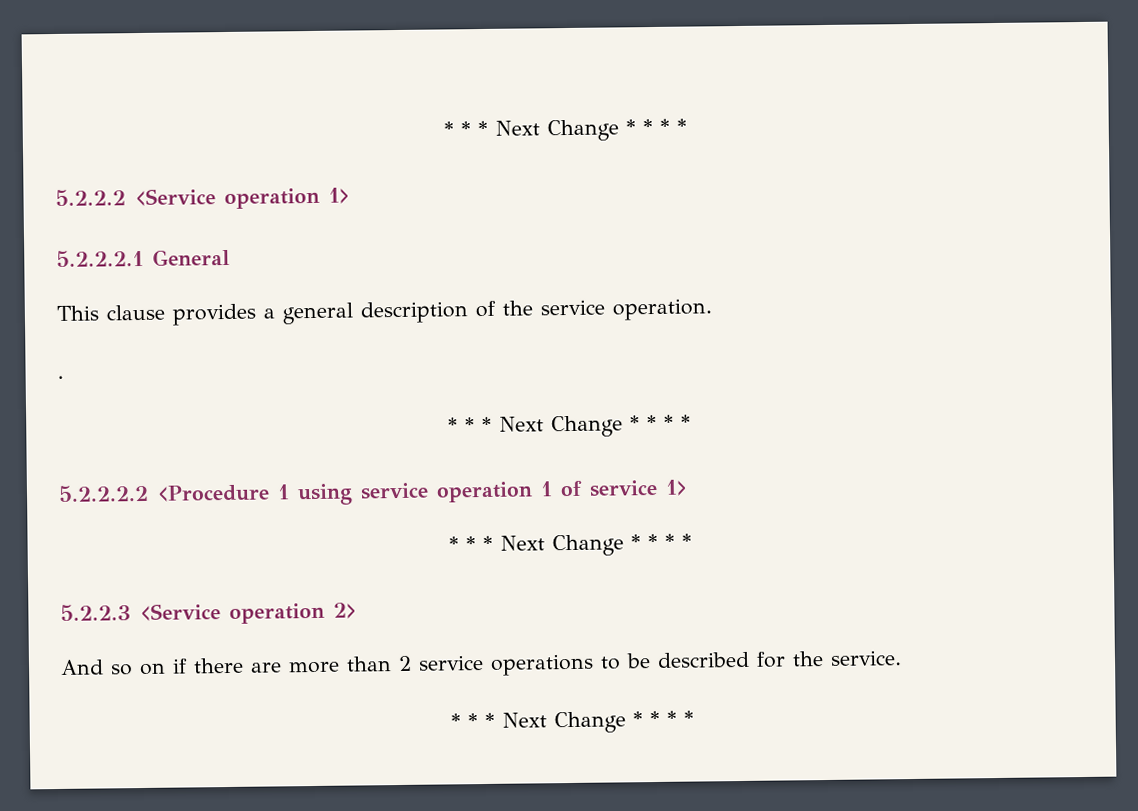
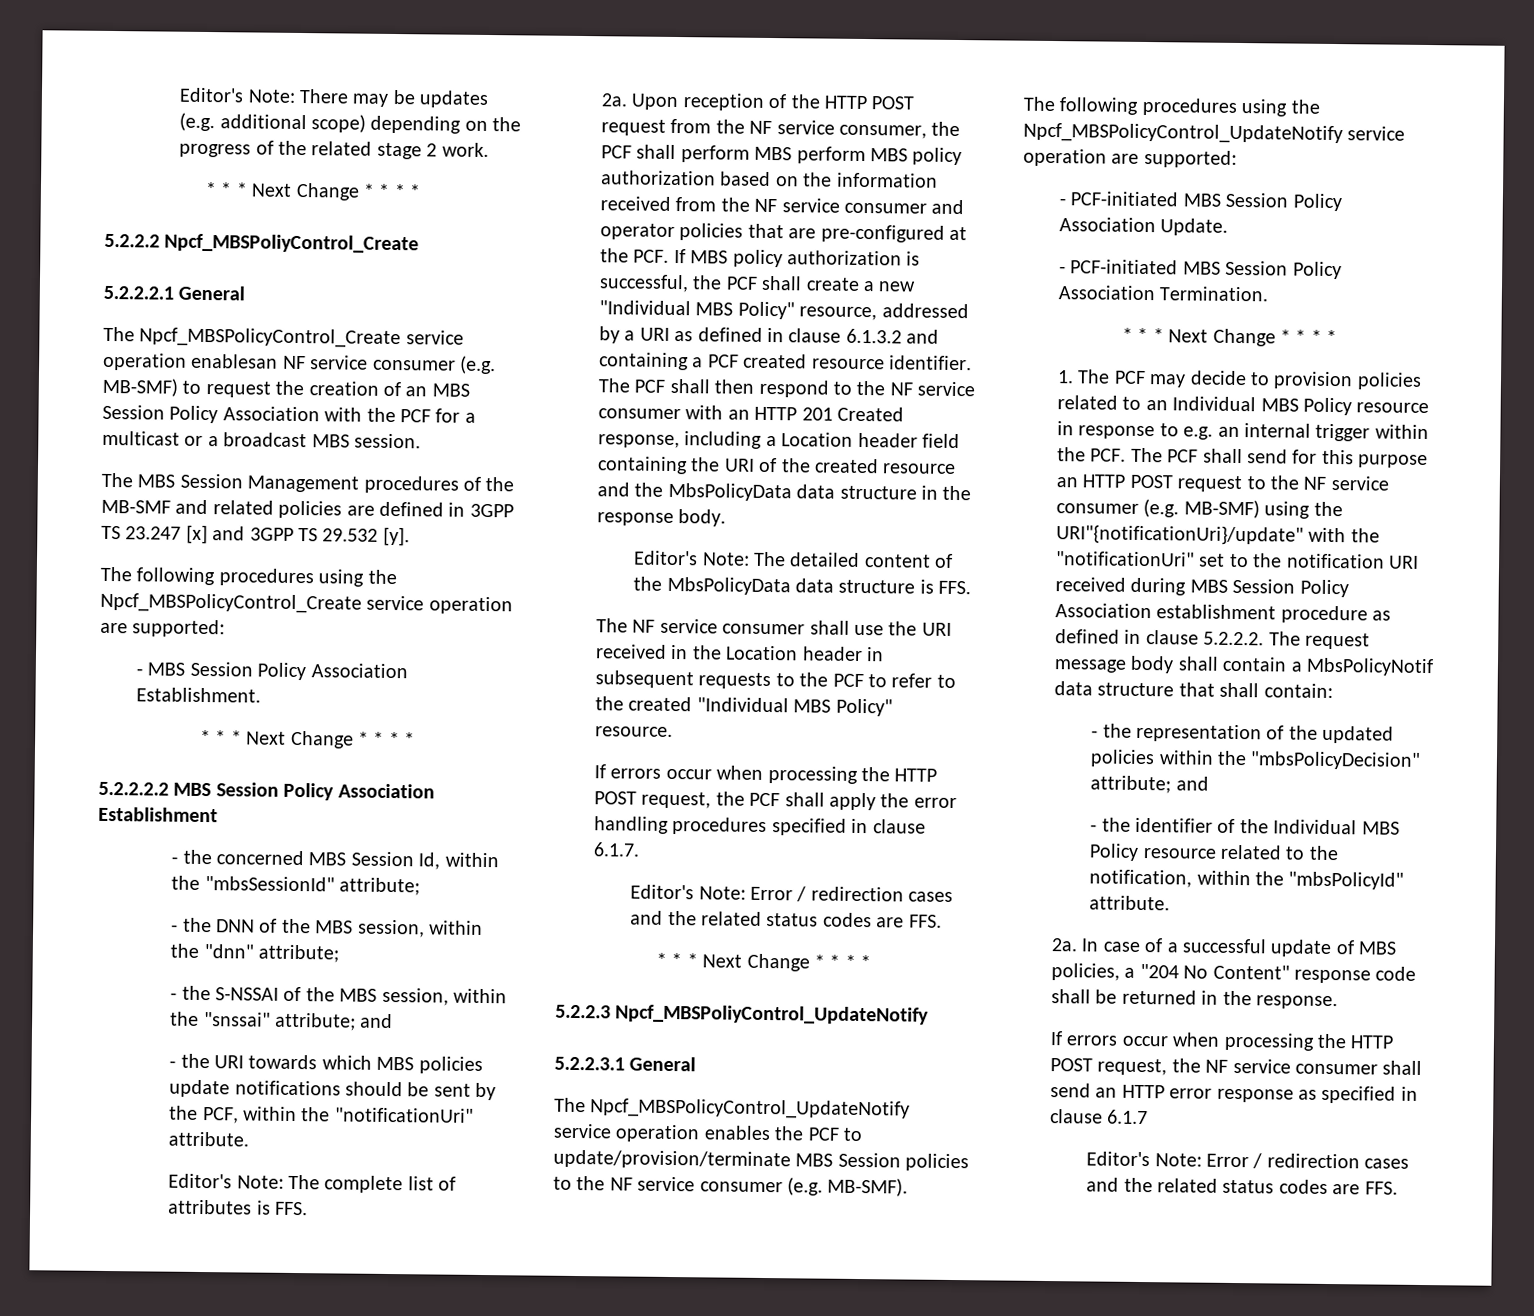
+ Editor's Note: There may be updates (e.g. additional scope) depending on the progress of the related stage 2 work.
- 5.2.2.2 <Service operation 1>
+ 5.2.2.2 Npcf_MBSPoliyControl_Create
- This clause provides a general description of the service operation.
- .
+ The Npcf_MBSPolicyControl_Create service operation enablesan NF service consumer (e.g. MB-SMF) to request the creation of an MBS Session Policy Association with the PCF for a multicast or a broadcast MBS session.
+ The MBS Session Management procedures of the MB-SMF and related policies are defined in 3GPP TS 23.247 [x] and 3GPP TS 29.532 [y].
+ The following procedures using the Npcf_MBSPolicyControl_Create service operation are supported:
+ - MBS Session Policy Association Establishment.
- 5.2.2.2.2 <Procedure 1 using service operation 1 of service 1>
+ 5.2.2.2.2 MBS Session Policy Association Establishment
+ - the concerned MBS Session Id, within the "mbsSessionId" attribute;
+ - the DNN of the MBS session, within the "dnn" attribute;
+ - the S-NSSAI of the MBS session, within the "snssai" attribute; and
+ - the URI towards which MBS policies update notifications should be sent by the PCF, within the "notificationUri" attribute.
+ Editor's Note: The complete list of attributes is FFS.
+ 2a. Upon reception of the HTTP POST request from the NF service consumer, the PCF shall perform MBS perform MBS policy authorization based on the information received from the NF service consumer and operator policies that are pre-configured at the PCF. If MBS policy authorization is successful, the PCF shall create a new "Individual MBS Policy" resource, addressed by a URI as defined in clause 6.1.3.2 and containing a PCF created resource identifier. The PCF shall then respond to the NF service consumer with an HTTP 201 Created response, including a Location header field containing the URI of the created resource and the MbsPolicyData data structure in the response body.
+ Editor's Note: The detailed content of the MbsPolicyData data structure is FFS.
+ The NF service consumer shall use the URI received in the Location header in subsequent requests to the PCF to refer to the created "Individual MBS Policy" resource.
+ If errors occur when processing the HTTP POST request, the PCF shall apply the error handling procedures specified in clause 6.1.7.
+ Editor's Note: Error / redirection cases and the related status codes are FFS.
- 5.2.2.3 <Service operation 2>
- And so on if there are more than 2 service operations to be described for the service.
+ 5.2.2.3 Npcf_MBSPoliyControl_UpdateNotify
+ 5.2.2.3.1 General
+ The Npcf_MBSPolicyControl_UpdateNotify service operation enables the PCF to update/provision/terminate MBS Session policies to the NF service consumer (e.g. MB-SMF).
+ The following procedures using the Npcf_MBSPolicyControl_UpdateNotify service operation are supported:
+ - PCF-initiated MBS Session Policy Association Update.
+ - PCF-initiated MBS Session Policy Association Termination.
  * * * Next Change * * * *
+ 1. The PCF may decide to provision policies related to an Individual MBS Policy resource in response to e.g. an internal trigger within the PCF. The PCF shall send for this purpose an HTTP POST request to the NF service consumer (e.g. MB-SMF) using the URI"{notificationUri}/update" with the "notificationUri" set to the notification URI received during MBS Session Policy Association establishment procedure as defined in clause 5.2.2.2. The request message body shall contain a MbsPolicyNotif data structure that shall contain:
+ - the representation of the updated policies within the "mbsPolicyDecision" attribute; and
+ - the identifier of the Individual MBS Policy resource related to the notification, within the "mbsPolicyId" attribute.
+ 2a. In case of a successful update of MBS policies, a "204 No Content" response code shall be returned in the response.
+ If errors occur when processing the HTTP POST request, the NF service consumer shall send an HTTP error response as specified in clause 6.1.7
+ Editor's Note: Error / redirection cases and the related status codes are FFS.

